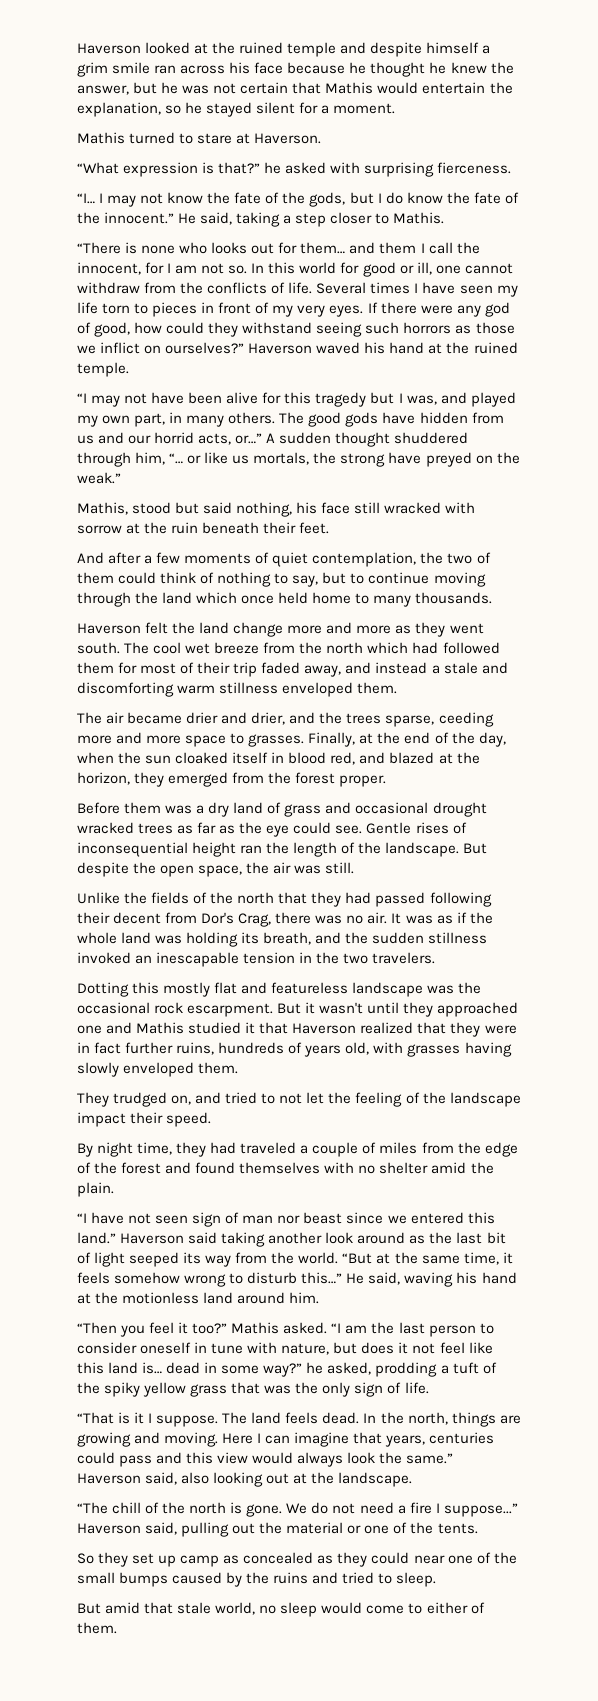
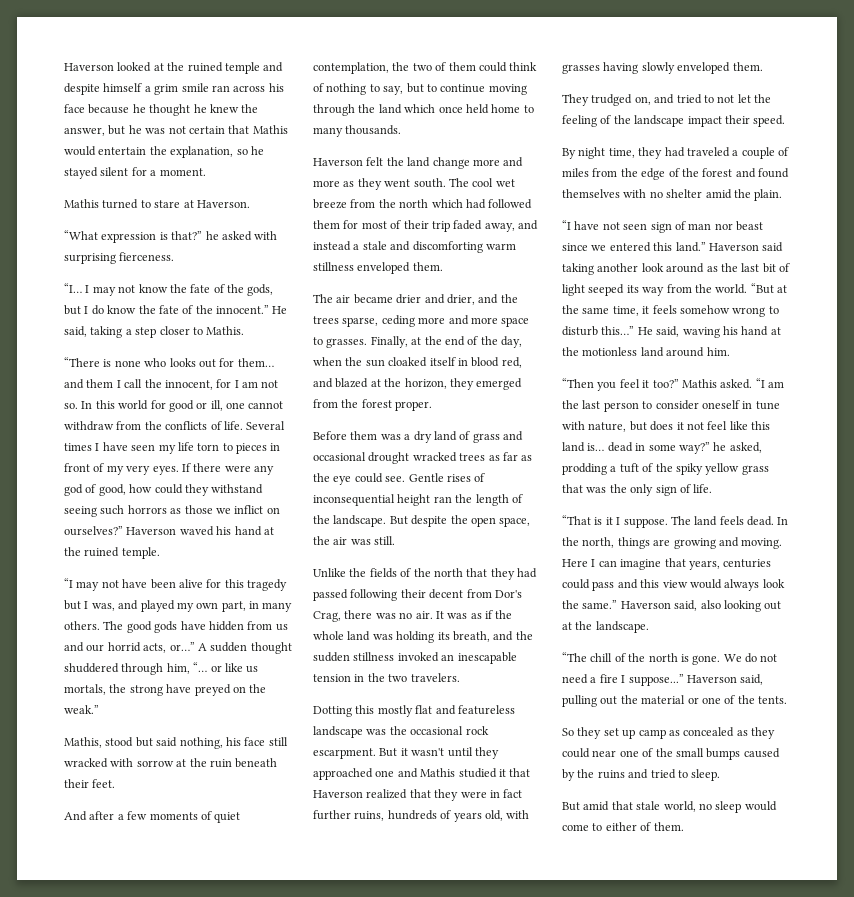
- The air became drier and drier, and the trees sparse, ceeding more and more space to grasses.
+ The air became drier and drier, and the trees sparse, ceding more and more space to grasses.

